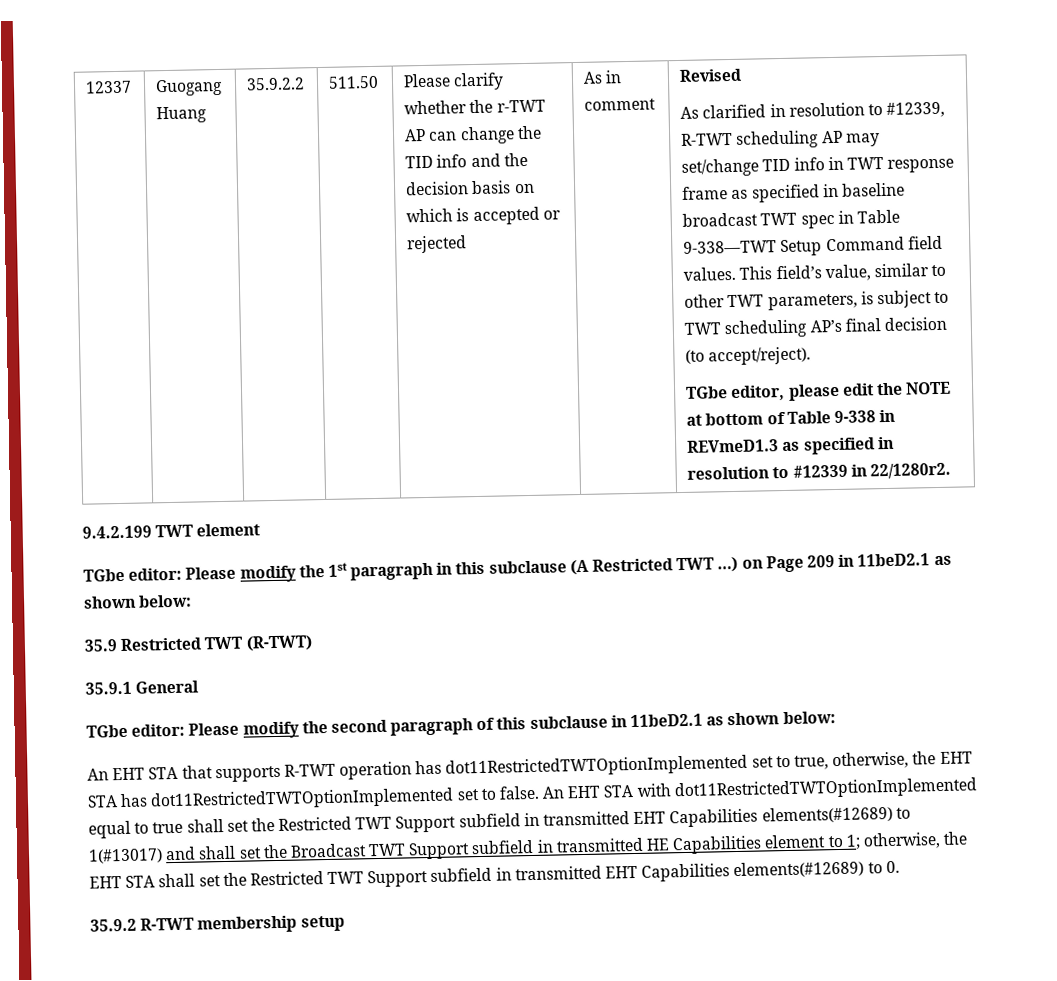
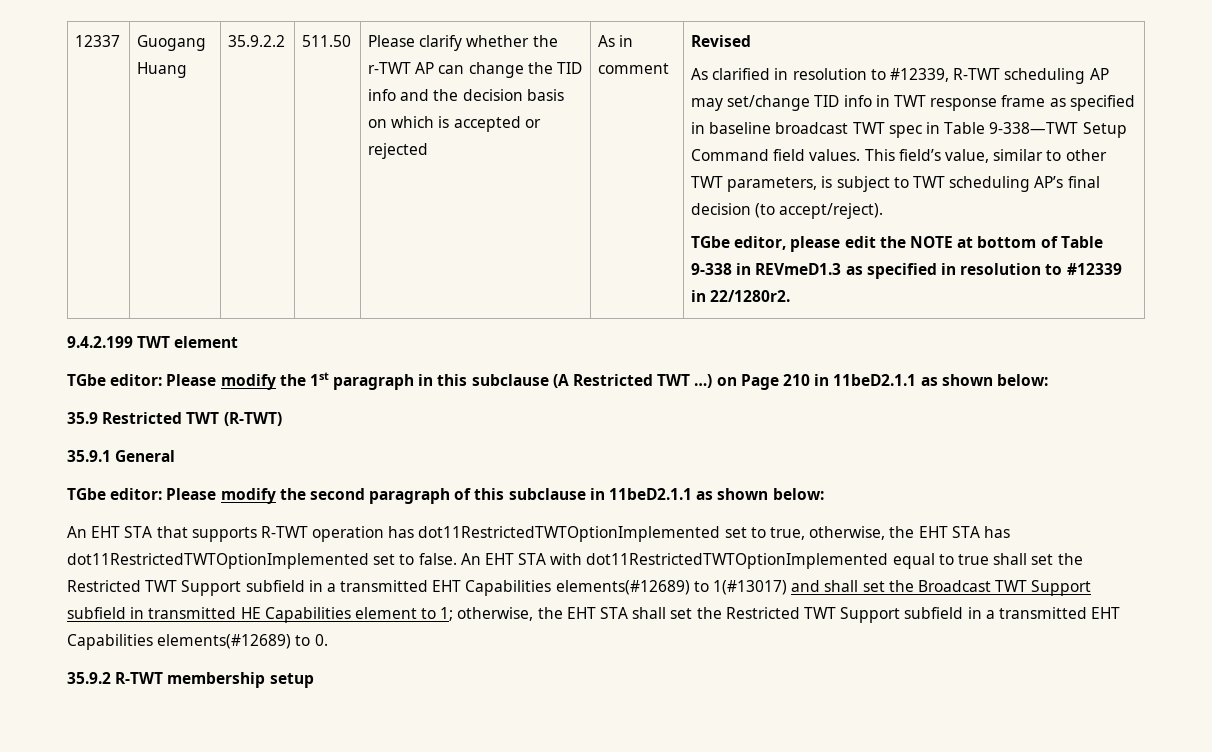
- TGbe editor: Please modify the 1st paragraph in this subclause (A Restricted TWT …) on Page 209 in 11beD2.1 as shown below:
+ TGbe editor: Please modify the 1st paragraph in this subclause (A Restricted TWT …) on Page 210 in 11beD2.1.1 as shown below:
- TGbe editor: Please modify the second paragraph of this subclause in 11beD2.1 as shown below:
+ TGbe editor: Please modify the second paragraph of this subclause in 11beD2.1.1 as shown below:
- An EHT STA with dot11RestrictedTWTOptionImplemented equal to true shall set the Restricted TWT Support subfield in transmitted EHT Capabilities elements(#12689) to 1(#13017) and shall set the Broadcast TWT Support subfield in transmitted HE Capabilities element to 1; otherwise, the EHT STA shall set the Restricted TWT Support subfield in transmitted EHT Capabilities elements(#12689) to 0.
+ An EHT STA with dot11RestrictedTWTOptionImplemented equal to true shall set the Restricted TWT Support subfield in a transmitted EHT Capabilities elements(#12689) to 1(#13017) and shall set the Broadcast TWT Support subfield in transmitted HE Capabilities element to 1; otherwise, the EHT STA shall set the Restricted TWT Support subfield in a transmitted EHT Capabilities elements(#12689) to 0.

